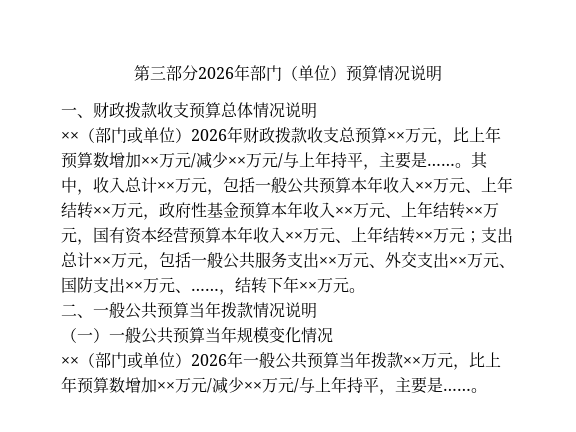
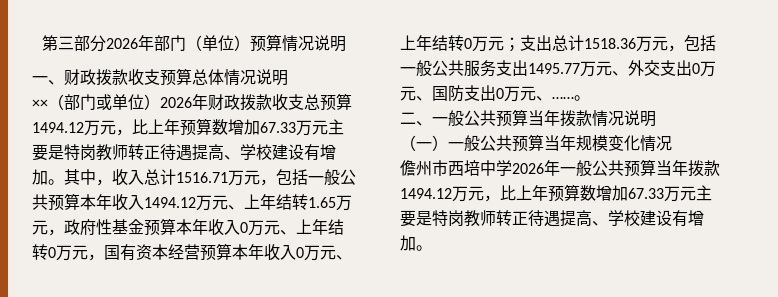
- ××（部门或单位）2026年财政拨款收支总预算××万元，比上年预算数增加××万元/减少××万元/与上年持平，主要是……。
+ ××（部门或单位）2026年财政拨款收支总预算1494.12万元，比上年预算数增加67.33万元主要是特岗教师转正待遇提高、学校建设有增加。
- 其中，收入总计××万元，包括一般公共预算本年收入××万元、上年结转××万元，政府性基金预算本年收入××万元、上年结转××万元，国有资本经营预算本年收入××万元、上年结转××万元；支出总计××万元，包括一般公共服务支出××万元、外交支出××万元、国防支出××万元、……，结转下年××万元。
+ 其中，收入总计1516.71万元，包括一般公共预算本年收入1494.12万元、上年结转1.65万元，政府性基金预算本年收入0万元、上年结转0万元，国有资本经营预算本年收入0万元、上年结转0万元；支出总计1518.36万元，包括一般公共服务支出1495.77万元、外交支出0万元、国防支出0万元、……。
- ××（部门或单位）2026年一般公共预算当年拨款××万元，比上年预算数增加××万元/减少××万元/与上年持平，主要是……。
+ 儋州市西培中学2026年一般公共预算当年拨款1494.12万元，比上年预算数增加67.33万元主要是特岗教师转正待遇提高、学校建设有增加。

